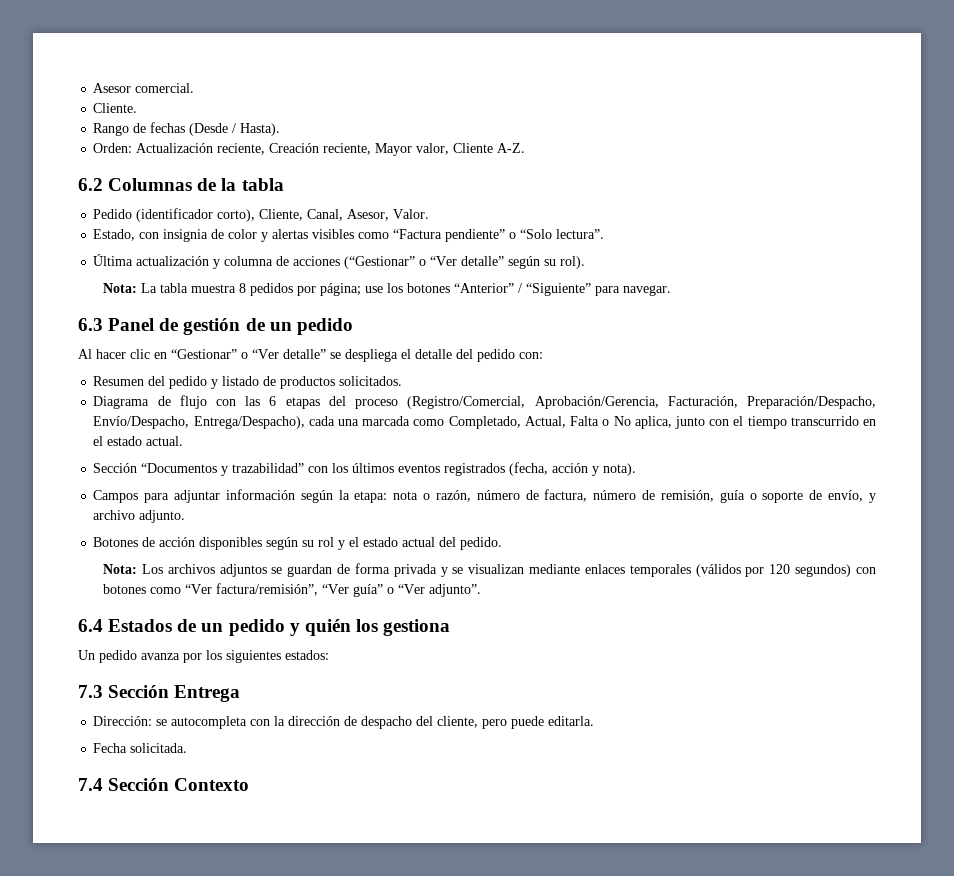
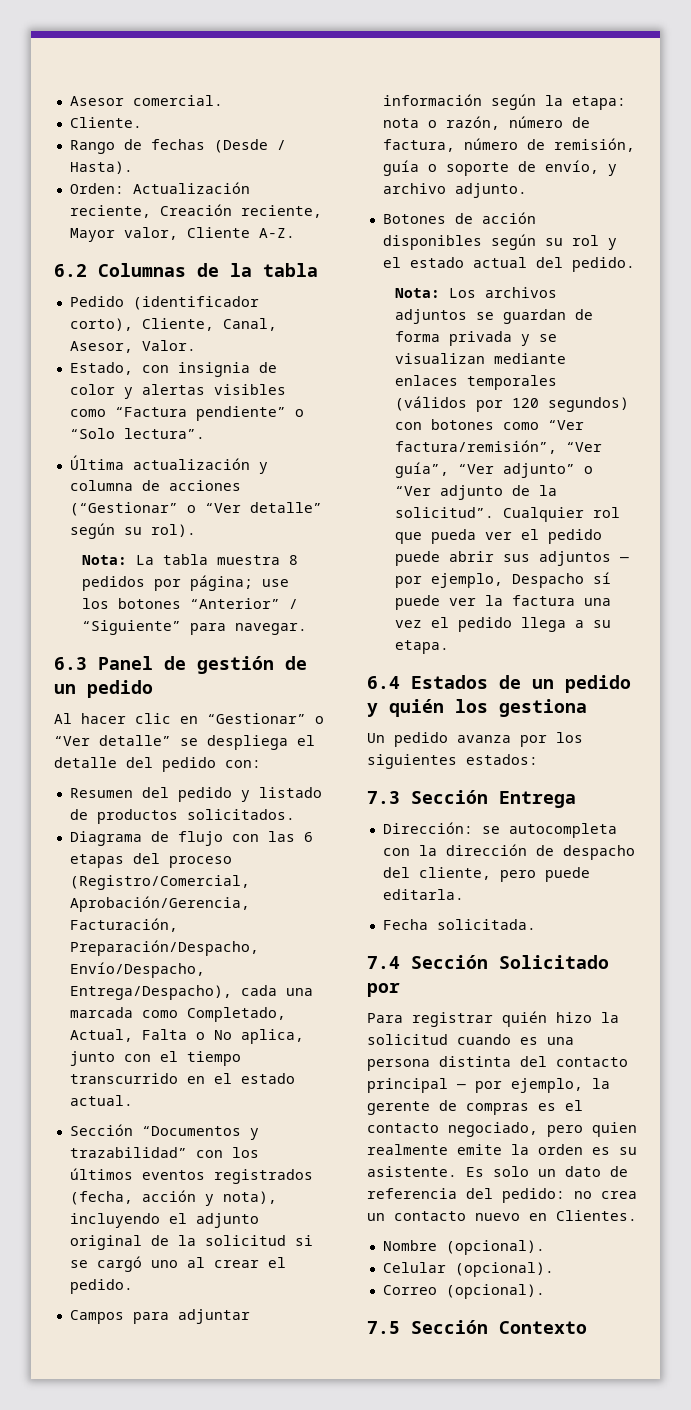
- Sección “Documentos y trazabilidad” con los últimos eventos registrados (fecha, acción y nota).
+ Sección “Documentos y trazabilidad” con los últimos eventos registrados (fecha, acción y nota), incluyendo el adjunto original de la solicitud si se cargó uno al crear el pedido.
- Nota: Los archivos adjuntos se guardan de forma privada y se visualizan mediante enlaces temporales (válidos por 120 segundos) con botones como “Ver factura/remisión”, “Ver guía” o “Ver adjunto”.
+ Nota: Los archivos adjuntos se guardan de forma privada y se visualizan mediante enlaces temporales (válidos por 120 segundos) con botones como “Ver factura/remisión”, “Ver guía”, “Ver adjunto” o “Ver adjunto de la solicitud”. Cualquier rol que pueda ver el pedido puede abrir sus adjuntos — por ejemplo, Despacho sí puede ver la factura una vez el pedido llega a su etapa.
- 7.4 Sección Contexto
+ 7.4 Sección Solicitado por
+ Para registrar quién hizo la solicitud cuando es una persona distinta del contacto principal — por ejemplo, la gerente de compras es el contacto negociado, pero quien realmente emite la orden es su asistente. Es solo un dato de referencia del pedido: no crea un contacto nuevo en Clientes.
+ Nombre (opcional).
+ Celular (opcional).
+ Correo (opcional).
+ 7.5 Sección Contexto

